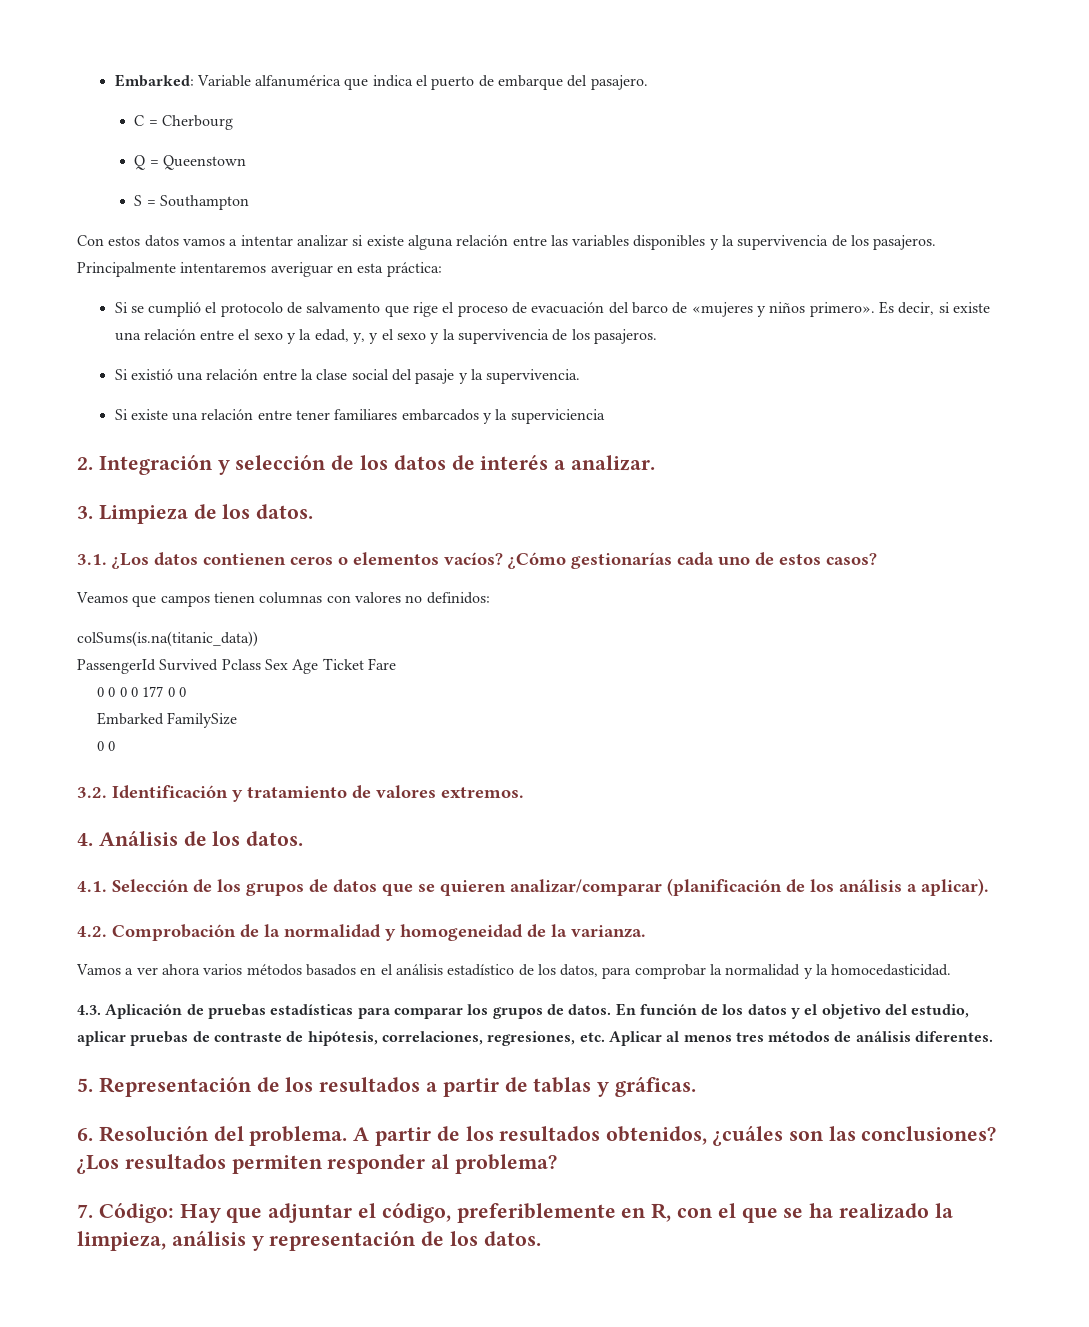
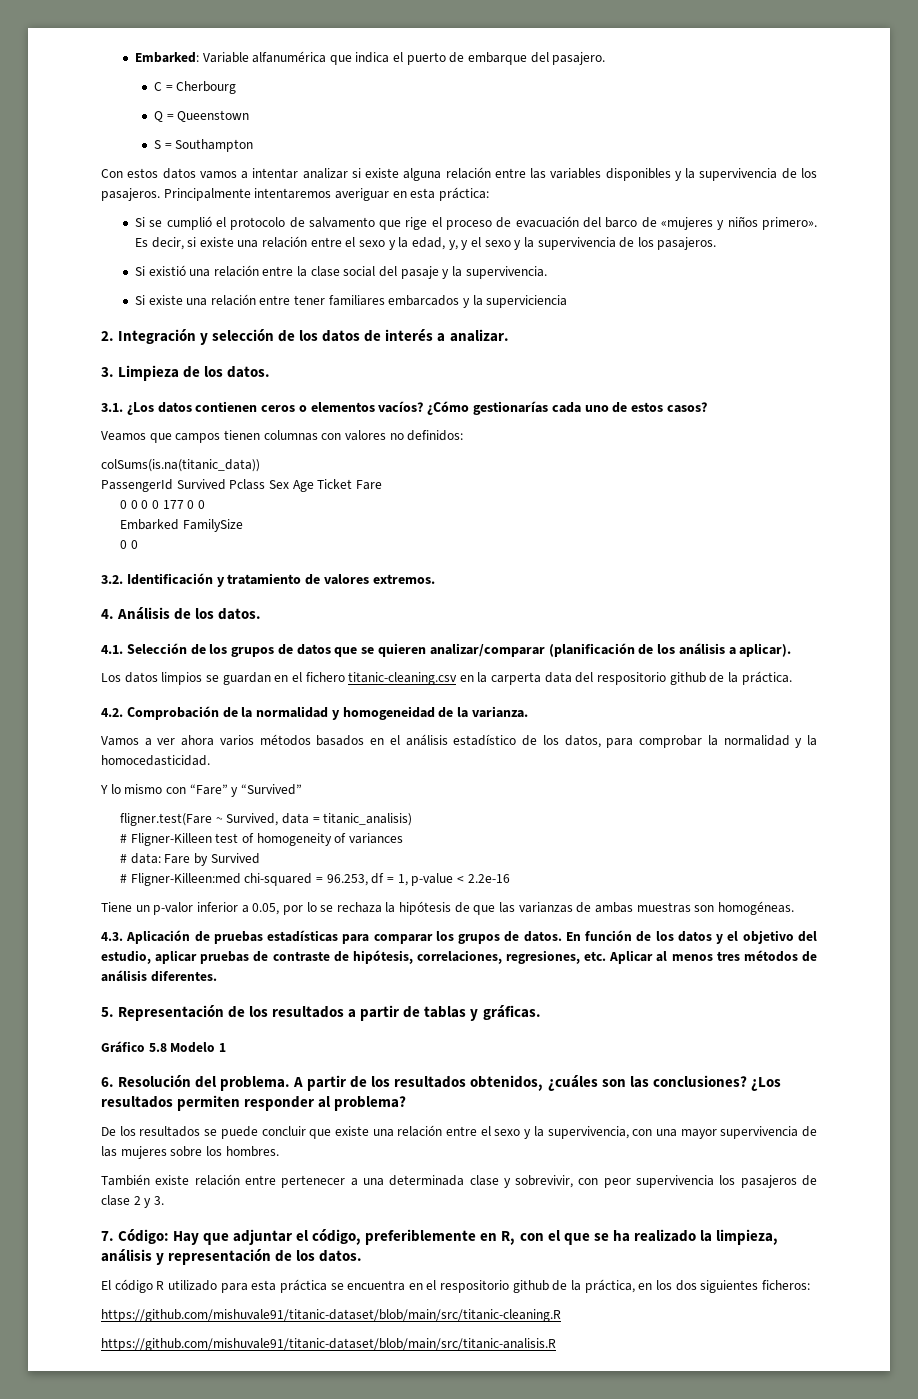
+ Los datos limpios se guardan en el fichero titanic-cleaning.csv en la carperta data del respositorio github de la práctica.
+ Y lo mismo con “Fare” y “Survived”
+ fligner.test(Fare ~ Survived, data = titanic_analisis)
+ # Fligner-Killeen test of homogeneity of variances
+ # data: Fare by Survived
+ # Fligner-Killeen:med chi-squared = 96.253, df = 1, p-value < 2.2e-16
+ Tiene un p-valor inferior a 0.05, por lo se rechaza la hipótesis de que las varianzas de ambas muestras son homogéneas.
+ Gráfico 5.8 Modelo 1
+ De los resultados se puede concluir que existe una relación entre el sexo y la supervivencia, con una mayor supervivencia de las mujeres sobre los hombres.
+ También existe relación entre pertenecer a una determinada clase y sobrevivir, con peor supervivencia los pasajeros de clase 2 y 3.
+ El código R utilizado para esta práctica se encuentra en el respositorio github de la práctica, en los dos siguientes ficheros:
+ https://github.com/mishuvale91/titanic-dataset/blob/main/src/titanic-cleaning.R
+ https://github.com/mishuvale91/titanic-dataset/blob/main/src/titanic-analisis.R

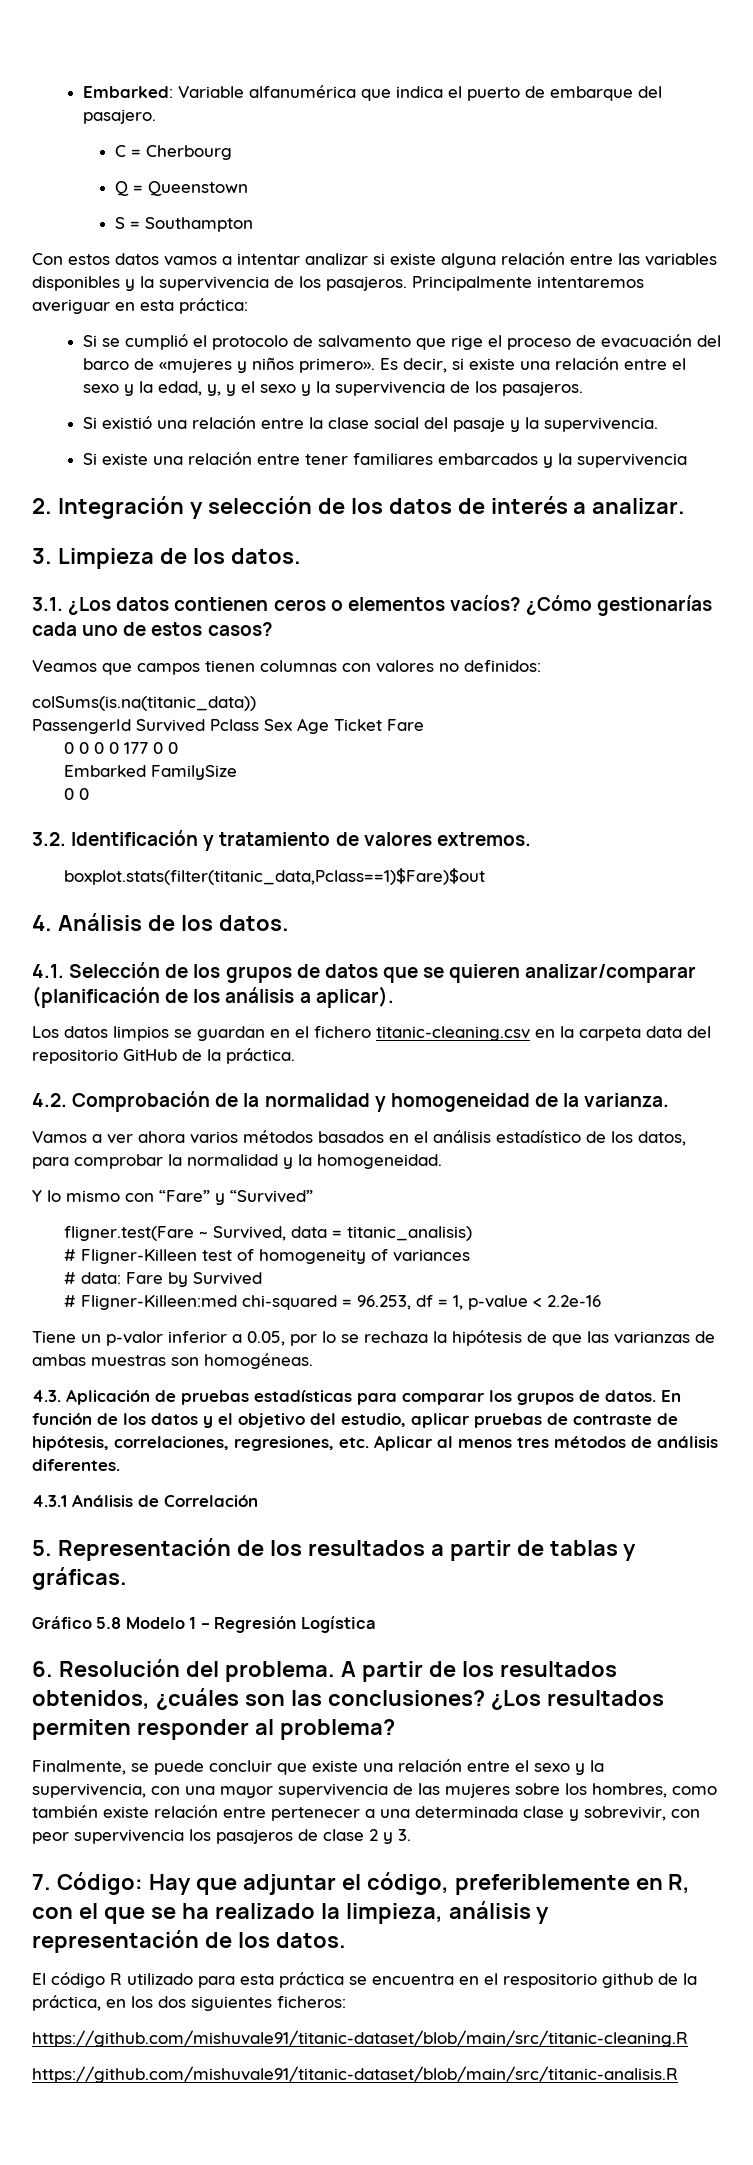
- Si existe una relación entre tener familiares embarcados y la superviciencia
+ Si existe una relación entre tener familiares embarcados y la supervivencia
+ boxplot.stats(filter(titanic_data,Pclass==1)$Fare)$out
- Los datos limpios se guardan en el fichero titanic-cleaning.csv en la carperta data del respositorio github de la práctica.
+ Los datos limpios se guardan en el fichero titanic-cleaning.csv en la carpeta data del repositorio GitHub de la práctica.
- Vamos a ver ahora varios métodos basados en el análisis estadístico de los datos, para comprobar la normalidad y la homocedasticidad.
+ Vamos a ver ahora varios métodos basados en el análisis estadístico de los datos, para comprobar la normalidad y la homogeneidad.
+ 4.3.1 Análisis de Correlación
- Gráfico 5.8 Modelo 1
+ Gráfico 5.8 Modelo 1 – Regresión Logística
- De los resultados se puede concluir que existe una relación entre el sexo y la supervivencia, con una mayor supervivencia de las mujeres sobre los hombres.
- También existe relación entre pertenecer a una determinada clase y sobrevivir, con peor supervivencia los pasajeros de clase 2 y 3.
+ Finalmente, se puede concluir que existe una relación entre el sexo y la supervivencia, con una mayor supervivencia de las mujeres sobre los hombres, como también existe relación entre pertenecer a una determinada clase y sobrevivir, con peor supervivencia los pasajeros de clase 2 y 3.

